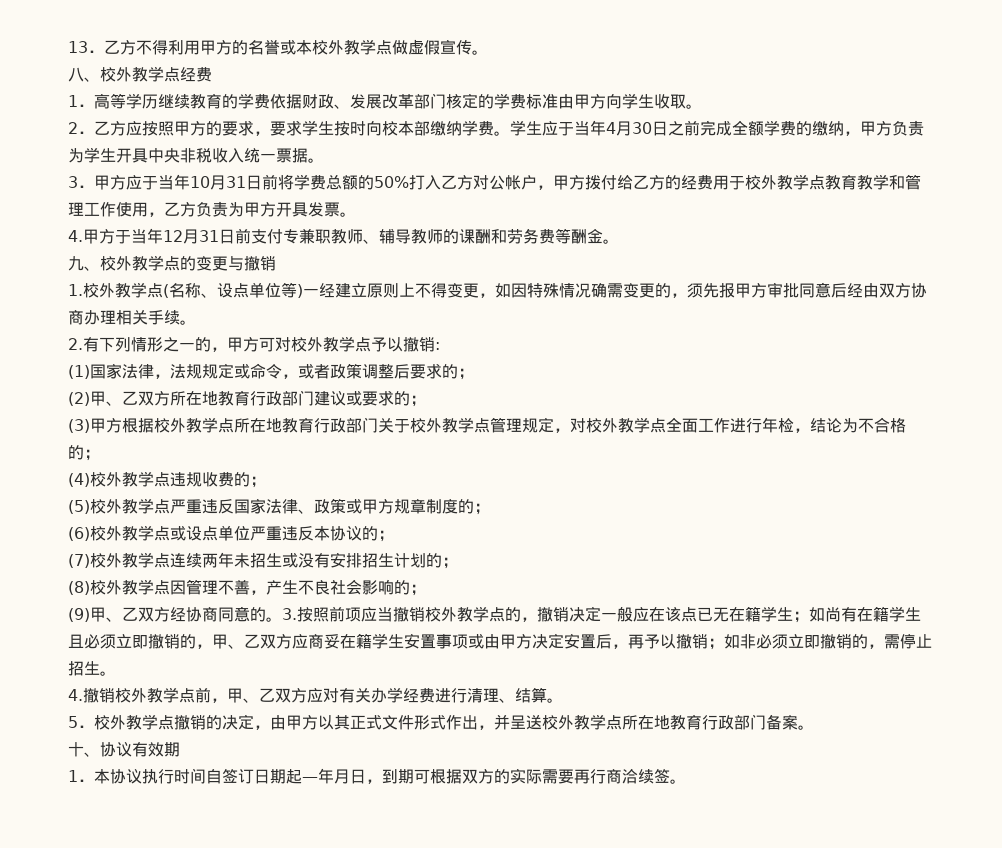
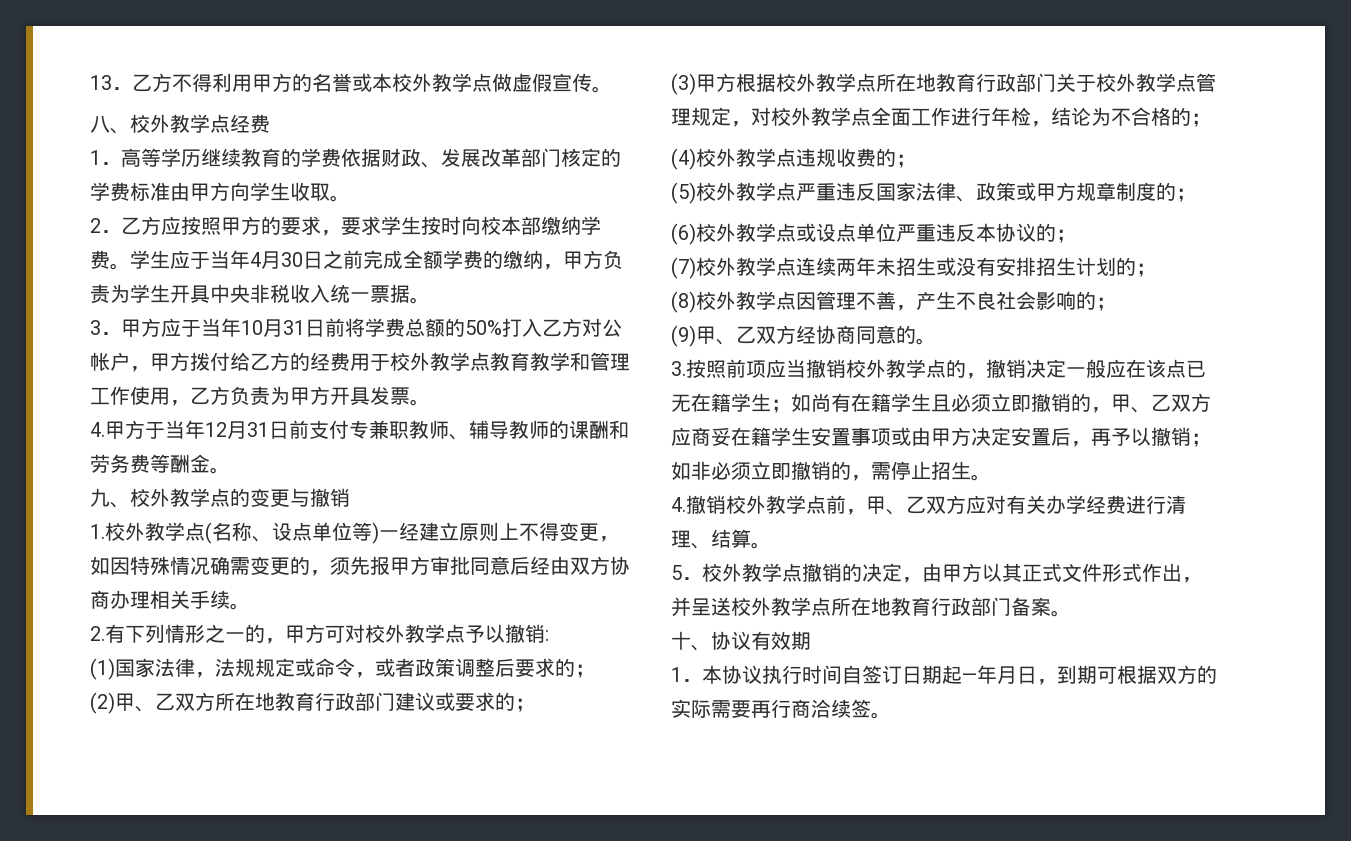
- (9)甲、乙双方经协商同意的。3.按照前项应当撤销校外教学点的，撤销决定一般应在该点已无在籍学生；如尚有在籍学生且必须立即撤销的，甲、乙双方应商妥在籍学生安置事项或由甲方决定安置后，再予以撤销；如非必须立即撤销的，需停止招生。
+ (9)甲、乙双方经协商同意的。
+ 3.按照前项应当撤销校外教学点的，撤销决定一般应在该点已无在籍学生；如尚有在籍学生且必须立即撤销的，甲、乙双方应商妥在籍学生安置事项或由甲方决定安置后，再予以撤销；如非必须立即撤销的，需停止招生。

